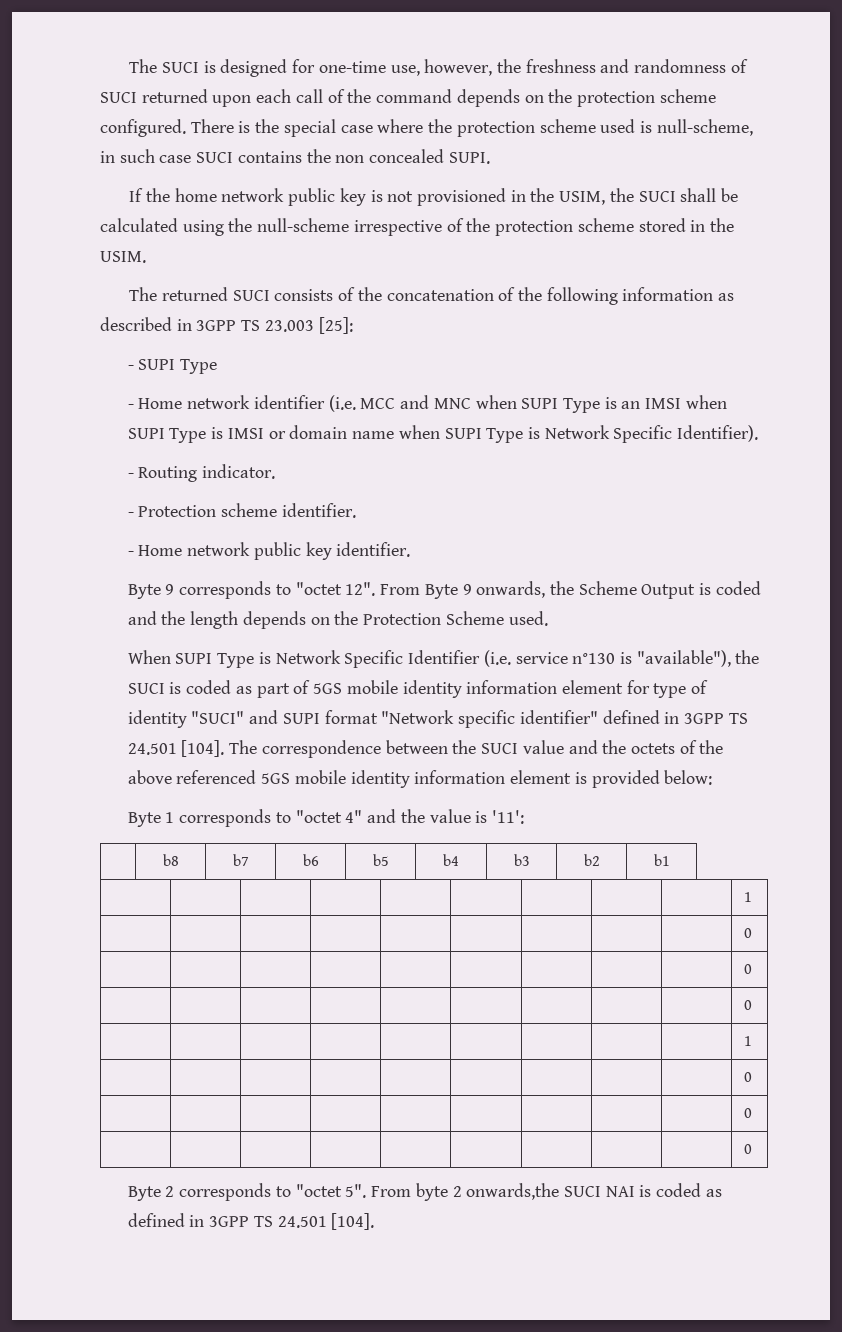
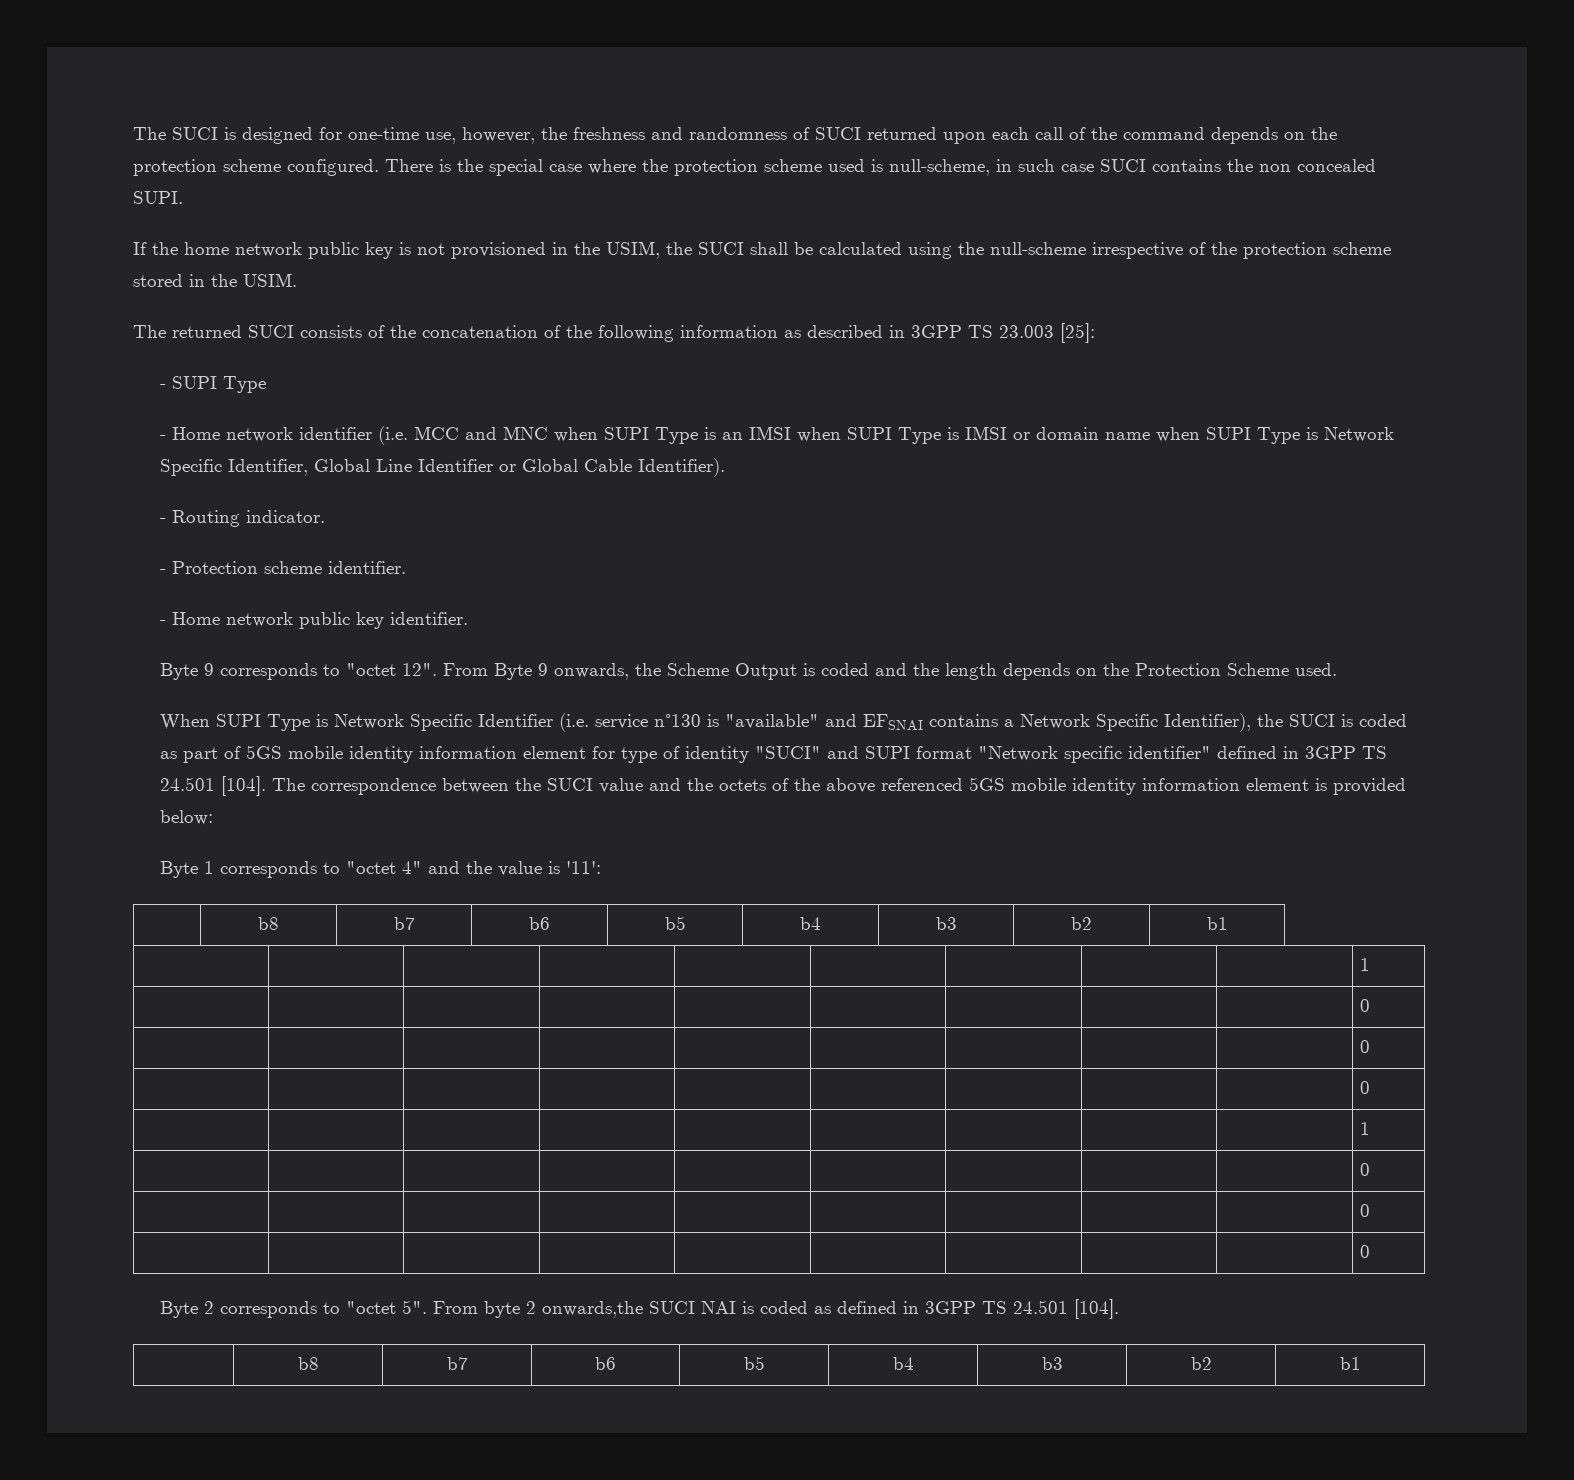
- - Home network identifier (i.e. MCC and MNC when SUPI Type is an IMSI when SUPI Type is IMSI or domain name when SUPI Type is Network Specific Identifier).
+ - Home network identifier (i.e. MCC and MNC when SUPI Type is an IMSI when SUPI Type is IMSI or domain name when SUPI Type is Network Specific Identifier, Global Line Identifier or Global Cable Identifier).
- When SUPI Type is Network Specific Identifier (i.e. service n°130 is "available"), the SUCI is coded as part of 5GS mobile identity information element for type of identity "SUCI" and SUPI format "Network specific identifier" defined in 3GPP TS 24.501 [104].
+ When SUPI Type is Network Specific Identifier (i.e. service n°130 is "available" and EFSNAI contains a Network Specific Identifier), the SUCI is coded as part of 5GS mobile identity information element for type of identity "SUCI" and SUPI format "Network specific identifier" defined in 3GPP TS 24.501 [104].
  From byte 2 onwards,the SUCI NAI is coded as defined in 3GPP TS 24.501 [104].
+ | b8 | b7 | b6 | b5 | b4 | b3 | b2 | b1

